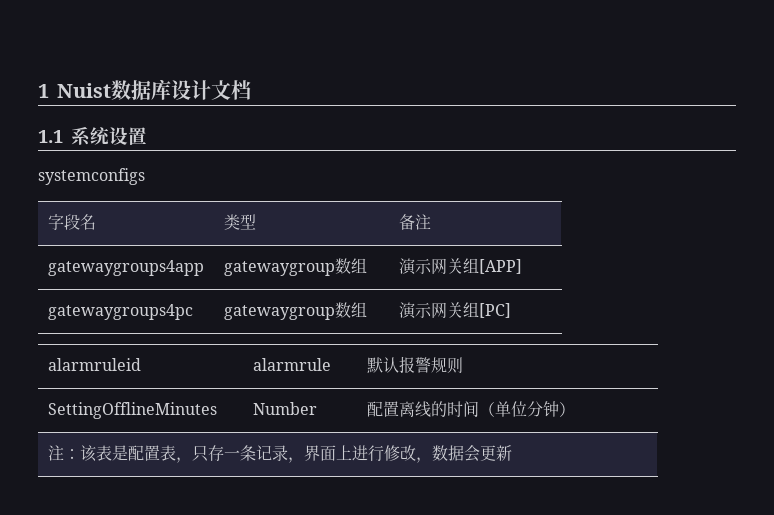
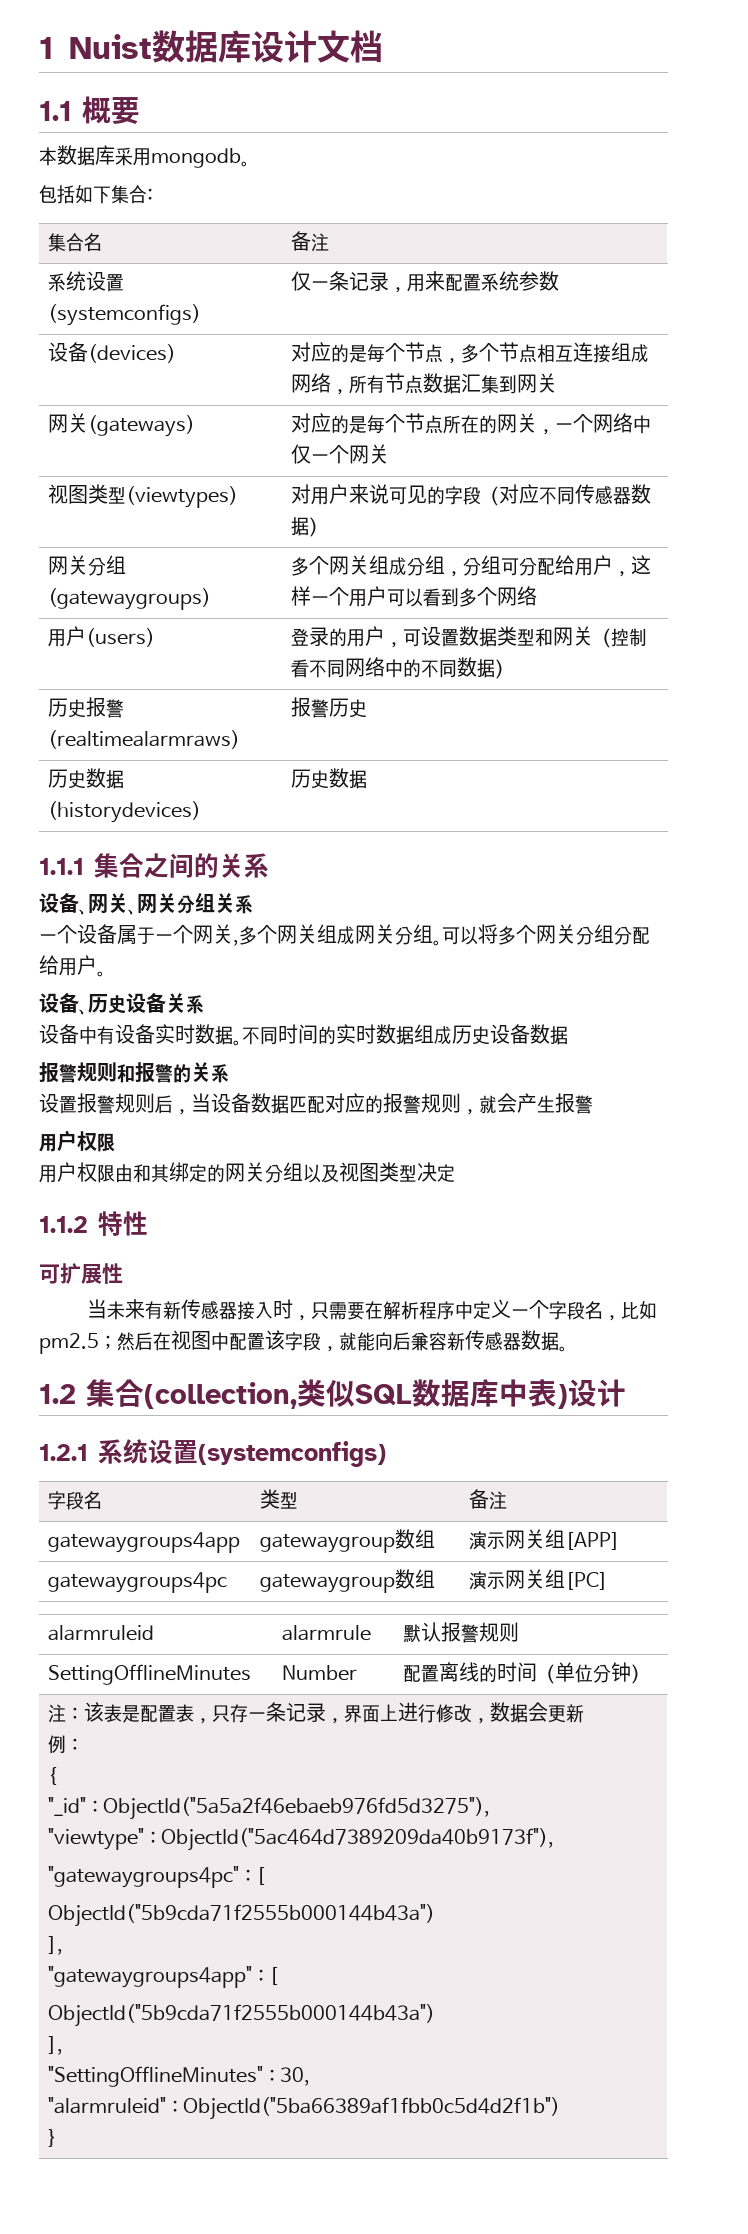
- 1.1系统设置
- systemconfigs
+ 1.1概要
+ 本数据库采用mongodb。
+ 包括如下集合:
+ 集合名 | 备注
+ 系统设置(systemconfigs) | 仅一条记录，用来配置系统参数
+ 设备(devices) | 对应的是每个节点，多个节点相互连接组成网络，所有节点数据汇集到网关
+ 网关(gateways) | 对应的是每个节点所在的网关，一个网络中仅一个网关
+ 视图类型(viewtypes) | 对用户来说可见的字段（对应不同传感器数据）
+ 网关分组(gatewaygroups) | 多个网关组成分组，分组可分配给用户，这样一个用户可以看到多个网络
+ 用户(users) | 登录的用户，可设置数据类型和网关（控制看不同网络中的不同数据）
+ 历史报警(realtimealarmraws) | 报警历史
+ 历史数据(historydevices) | 历史数据
+ 1.1.1集合之间的关系
+ 设备、网关、网关分组关系
+ 一个设备属于一个网关,多个网关组成网关分组。可以将多个网关分组分配给用户。
+ 设备、历史设备关系
+ 设备中有设备实时数据。不同时间的实时数据组成历史设备数据
+ 报警规则和报警的关系
+ 设置报警规则后，当设备数据匹配对应的报警规则，就会产生报警
+ 用户权限
+ 用户权限由和其绑定的网关分组以及视图类型决定
+ 1.1.2特性
+ 可扩展性
+ 当未来有新传感器接入时，只需要在解析程序中定义一个字段名，比如pm2.5；然后在视图中配置该字段，就能向后兼容新传感器数据。
+ 1.2集合(collection,类似SQL数据库中表)设计
+ 1.2.1系统设置(systemconfigs)
  注：该表是配置表，只存一条记录，界面上进行修改，数据会更新
+ 例：
+ {
+ "_id" : ObjectId("5a5a2f46ebaeb976fd5d3275"),
+ "viewtype" : ObjectId("5ac464d7389209da40b9173f"),
+ "gatewaygroups4pc" : [
+ ObjectId("5b9cda71f2555b000144b43a")
+ ],
+ "gatewaygroups4app" : [
+ ObjectId("5b9cda71f2555b000144b43a")
+ ],
+ "SettingOfflineMinutes" : 30,
+ "alarmruleid" : ObjectId("5ba66389af1fbb0c5d4d2f1b")
+ }

